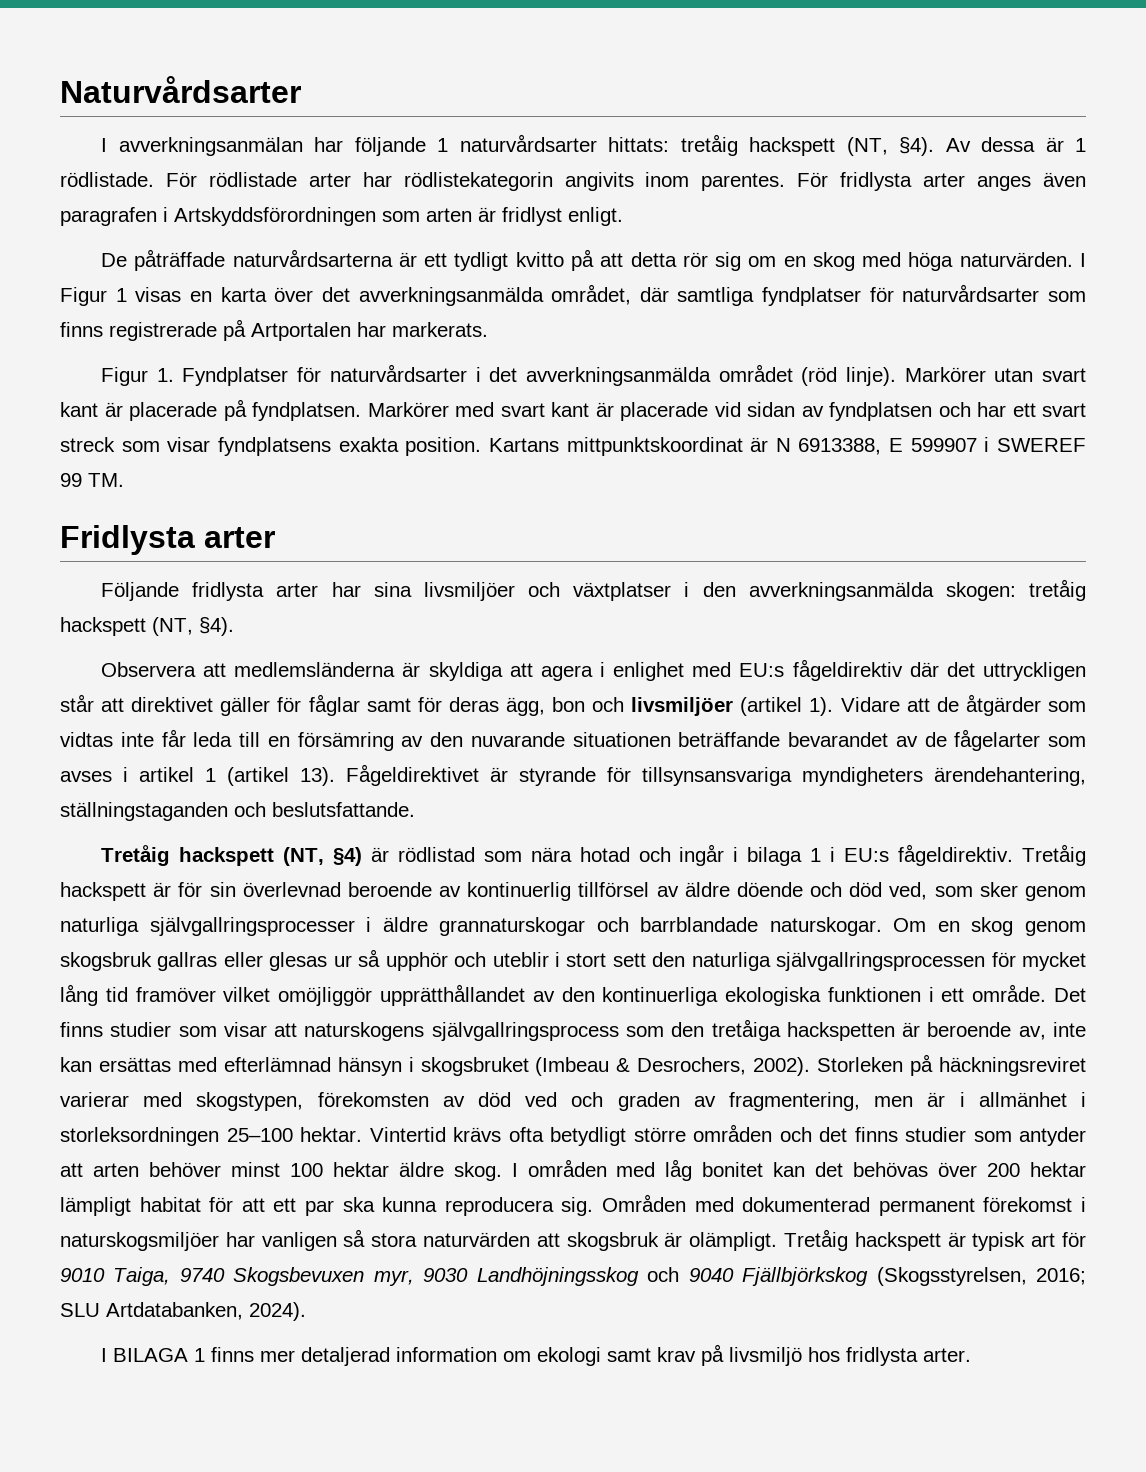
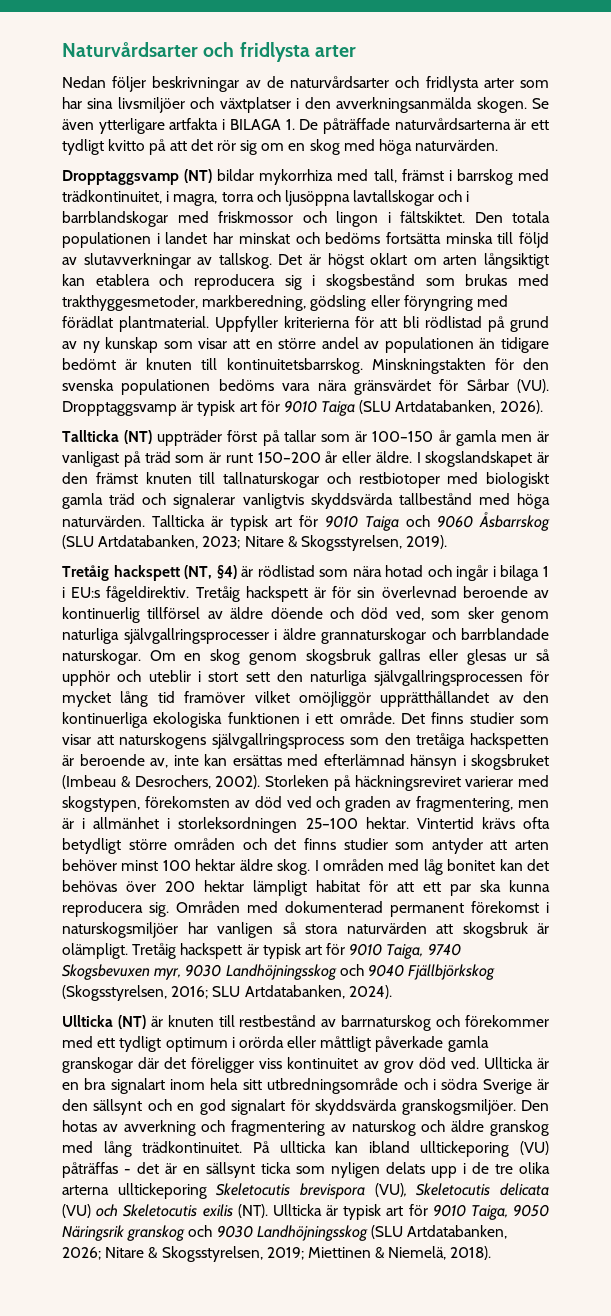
- Naturvårdsarter
- I avverkningsanmälan har följande 1 naturvårdsarter hittats: tretåig hackspett (NT, §4). Av dessa är 1 rödlistade. För rödlistade arter har rödlistekategorin angivits inom parentes. För fridlysta arter anges även paragrafen i Artskyddsförordningen som arten är fridlyst enligt.
- De påträffade naturvårdsarterna är ett tydligt kvitto på att detta rör sig om en skog med höga naturvärden. I Figur 1 visas en karta över det avverkningsanmälda området, där samtliga fyndplatser för naturvårdsarter som finns registrerade på Artportalen har markerats.
- Figur 1. Fyndplatser för naturvårdsarter i det avverkningsanmälda området (röd linje). Markörer utan svart kant är placerade på fyndplatsen. Markörer med svart kant är placerade vid sidan av fyndplatsen och har ett svart streck som visar fyndplatsens exakta position. Kartans mittpunktskoordinat är N 6913388, E 599907 i SWEREF 99 TM.
- Fridlysta arter
- Följande fridlysta arter har sina livsmiljöer och växtplatser i den avverkningsanmälda skogen: tretåig hackspett (NT, §4).
- Observera att medlemsländerna är skyldiga att agera i enlighet med EU:s fågeldirektiv där det uttryckligen står att direktivet gäller för fåglar samt för deras ägg, bon och livsmiljöer (artikel 1). Vidare att de åtgärder som vidtas inte får leda till en försämring av den nuvarande situationen beträffande bevarandet av de fågelarter som avses i artikel 1 (artikel 13). Fågeldirektivet är styrande för tillsynsansvariga myndigheters ärendehantering, ställningstaganden och beslutsfattande.
+ Naturvårdsarter och fridlysta arter
+ Nedan följer beskrivningar av de naturvårdsarter och fridlysta arter som har sina livsmiljöer och växtplatser i den avverkningsanmälda skogen. Se även ytterligare artfakta i BILAGA 1. De påträffade naturvårdsarterna är ett tydligt kvitto på att det rör sig om en skog med höga naturvärden.
+ Dropptaggsvamp (NT) bildar mykorrhiza med tall, främst i barrskog med trädkontinuitet, i magra, torra och ljusöppna lavtallskogar och i barrblandskogar med friskmossor och lingon i fältskiktet. Den totala populationen i landet har minskat och bedöms fortsätta minska till följd av slutavverkningar av tallskog. Det är högst oklart om arten långsiktigt kan etablera och reproducera sig i skogsbestånd som brukas med trakthyggesmetoder, markberedning, gödsling eller föryngring med förädlat plantmaterial. Uppfyller kriterierna för att bli rödlistad på grund av ny kunskap som visar att en större andel av populationen än tidigare bedömt är knuten till kontinuitetsbarrskog. Minskningstakten för den svenska populationen bedöms vara nära gränsvärdet för Sårbar (VU). Dropptaggsvamp är typisk art för 9010 Taiga (SLU Artdatabanken, 2026).
+ Tallticka (NT) uppträder först på tallar som är 100–150 år gamla men är vanligast på träd som är runt 150–200 år eller äldre. I skogslandskapet är den främst knuten till tallnaturskogar och restbiotoper med biologiskt gamla träd och signalerar vanligtvis skyddsvärda tallbestånd med höga naturvärden. Tallticka är typisk art för 9010 Taiga och 9060 Åsbarrskog (SLU Artdatabanken, 2023; Nitare & Skogsstyrelsen, 2019).
- I BILAGA 1 finns mer detaljerad information om ekologi samt krav på livsmiljö hos fridlysta arter.
+ Ullticka (NT) är knuten till restbestånd av barrnaturskog och förekommer med ett tydligt optimum i orörda eller måttligt påverkade gamla granskogar där det föreligger viss kontinuitet av grov död ved. Ullticka är en bra signalart inom hela sitt utbredningsområde och i södra Sverige är den sällsynt och en god signalart för skyddsvärda granskogsmiljöer. Den hotas av avverkning och fragmentering av naturskog och äldre granskog med lång trädkontinuitet. På ullticka kan ibland ulltickeporing (VU) påträffas - det är en sällsynt ticka som nyligen delats upp i de tre olika arterna ulltickeporing Skeletocutis brevispora (VU), Skeletocutis delicata (VU) och Skeletocutis exilis (NT). Ullticka är typisk art för 9010 Taiga, 9050 Näringsrik granskog och 9030 Landhöjningsskog (SLU Artdatabanken, 2026; Nitare & Skogsstyrelsen, 2019; Miettinen & Niemelä, 2018).

